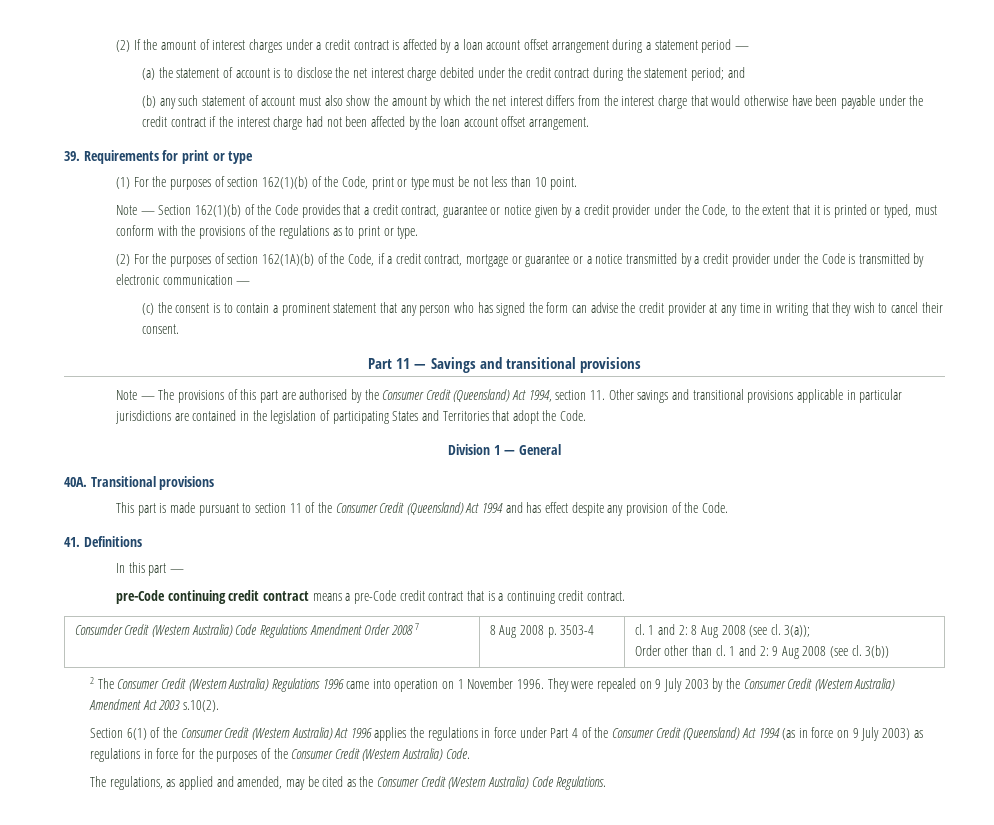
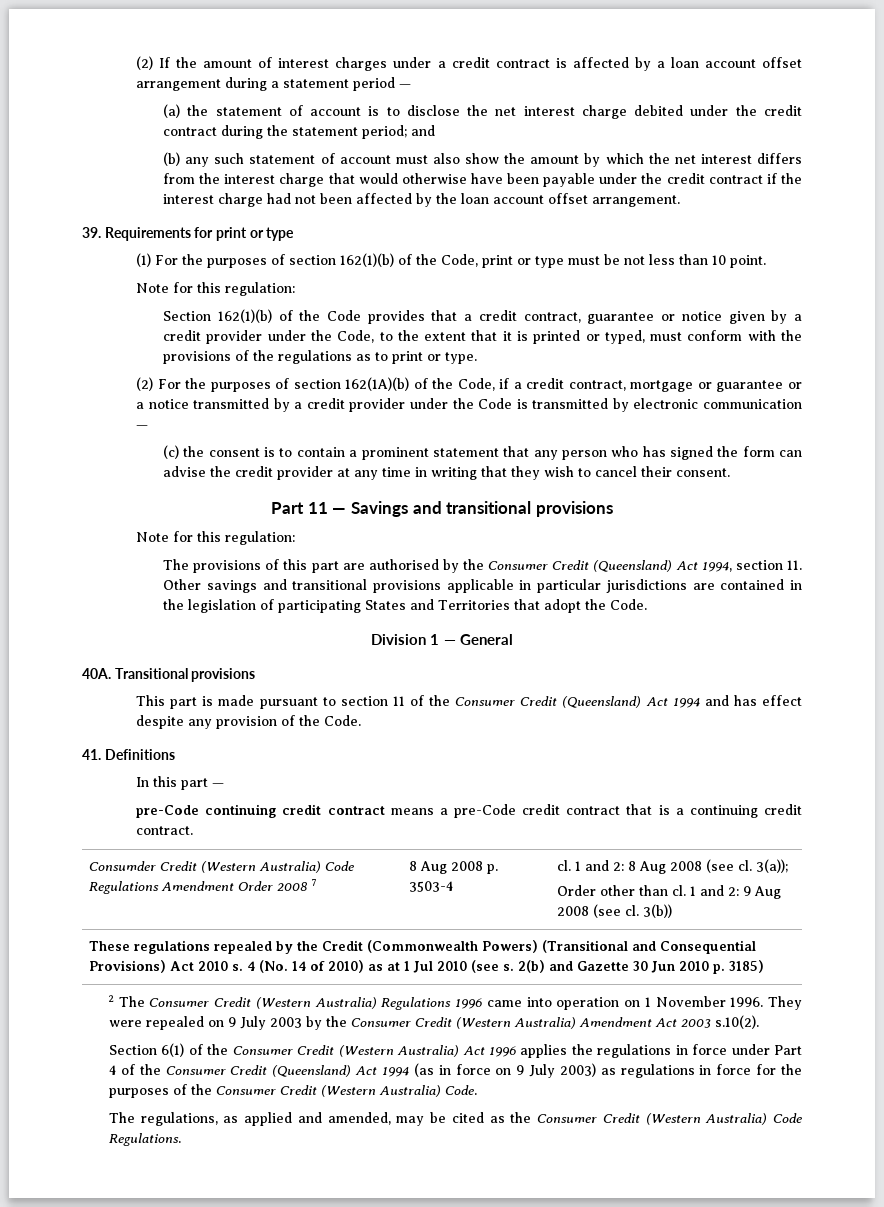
  (1) For the purposes of section 162(1)(b) of the Code, print or type must be not less than 10 point.
- Note — Section 162(1)(b) of the Code provides that a credit contract, guarantee or notice given by a credit provider under the Code, to the extent that it is printed or typed, must conform with the provisions of the regulations as to print or type.
+ Note for this regulation:
+ Section 162(1)(b) of the Code provides that a credit contract, guarantee or notice given by a credit provider under the Code, to the extent that it is printed or typed, must conform with the provisions of the regulations as to print or type.
  Part 11 — Savings and transitional provisions
- Note — The provisions of this part are authorised by the Consumer Credit (Queensland) Act 1994, section 11. Other savings and transitional provisions applicable in particular jurisdictions are contained in the legislation of participating States and Territories that adopt the Code.
+ Note for this regulation:
+ The provisions of this part are authorised by the Consumer Credit (Queensland) Act 1994, section 11. Other savings and transitional provisions applicable in particular jurisdictions are contained in the legislation of participating States and Territories that adopt the Code.
+ These regulations repealed by the Credit (Commonwealth Powers) (Transitional and Consequential Provisions) Act 2010 s. 4 (No. 14 of 2010) as at 1 Jul 2010 (see s. 2(b) and Gazette 30 Jun 2010 p. 3185)

